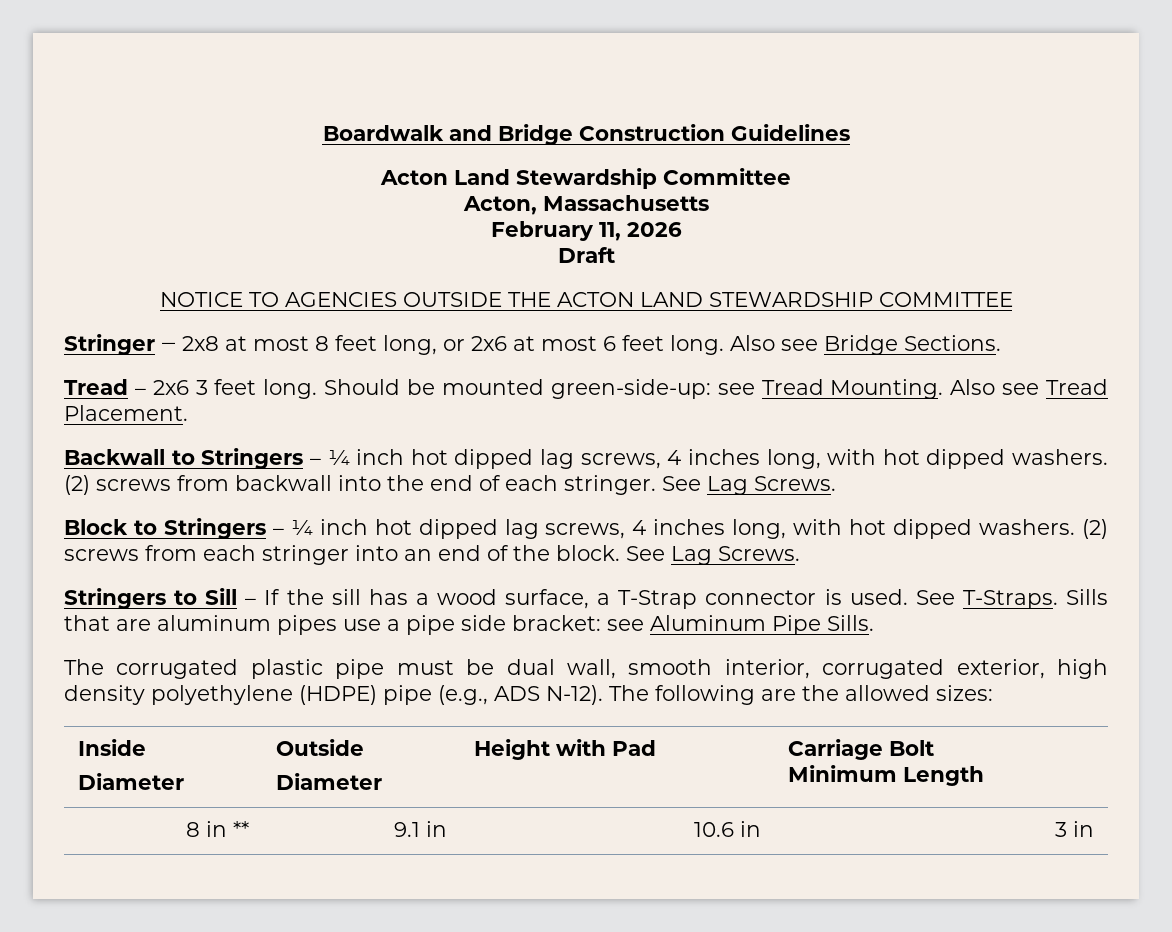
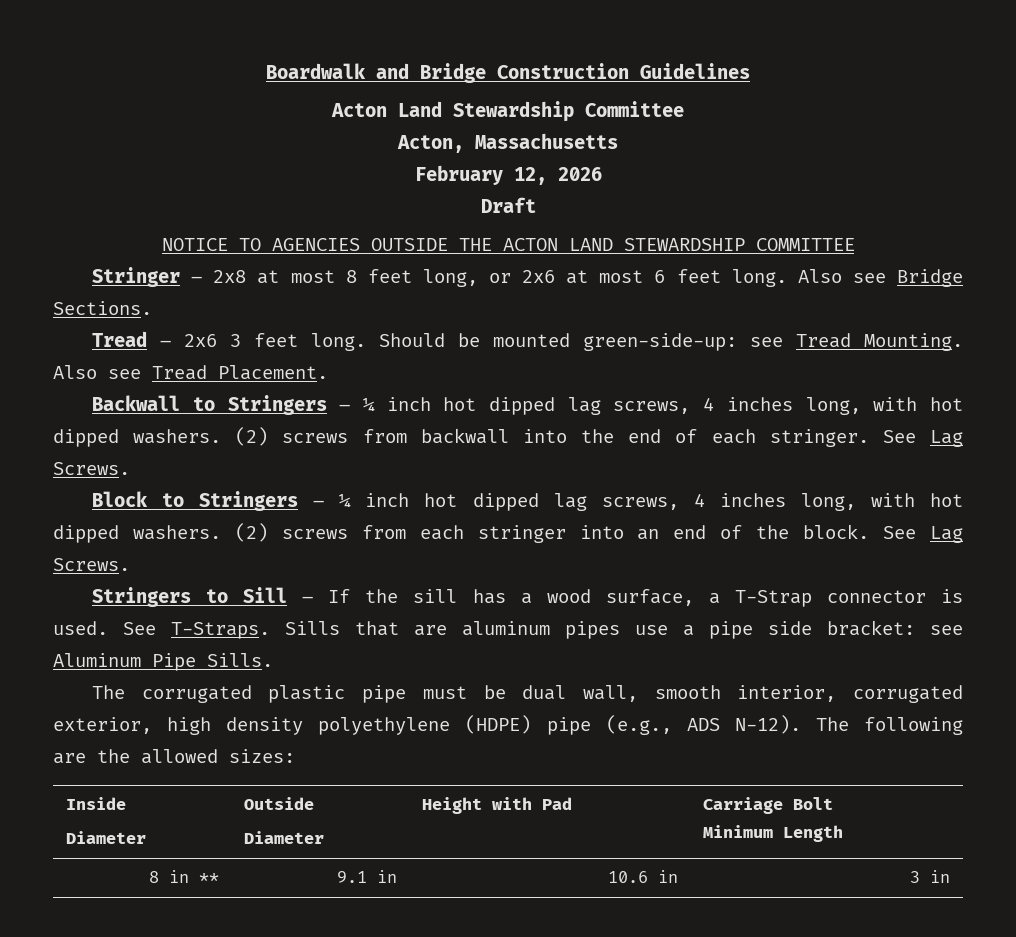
- February 11, 2026
+ February 12, 2026

